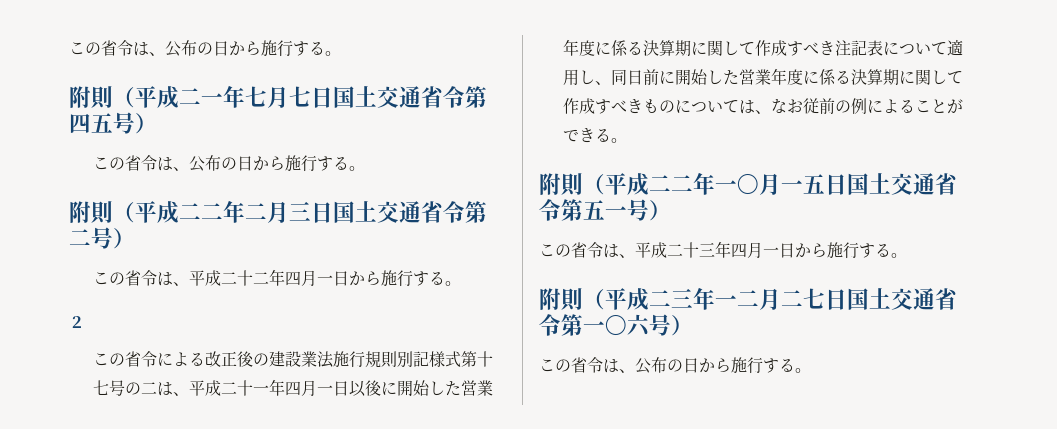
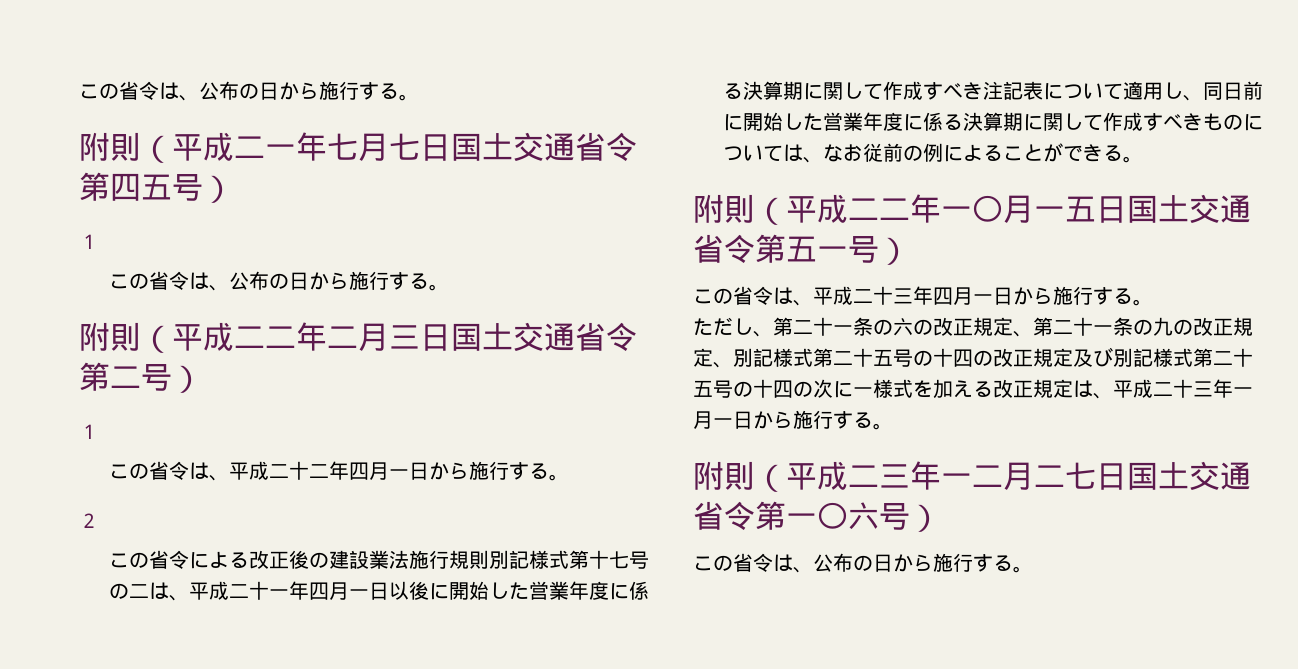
  附則（平成二一年七月七日国土交通省令第四五号）
+ １
  附則（平成二二年二月三日国土交通省令第二号）
+ １
+ ただし、第二十一条の六の改正規定、第二十一条の九の改正規定、別記様式第二十五号の十四の改正規定及び別記様式第二十五号の十四の次に一様式を加える改正規定は、平成二十三年一月一日から施行する。

